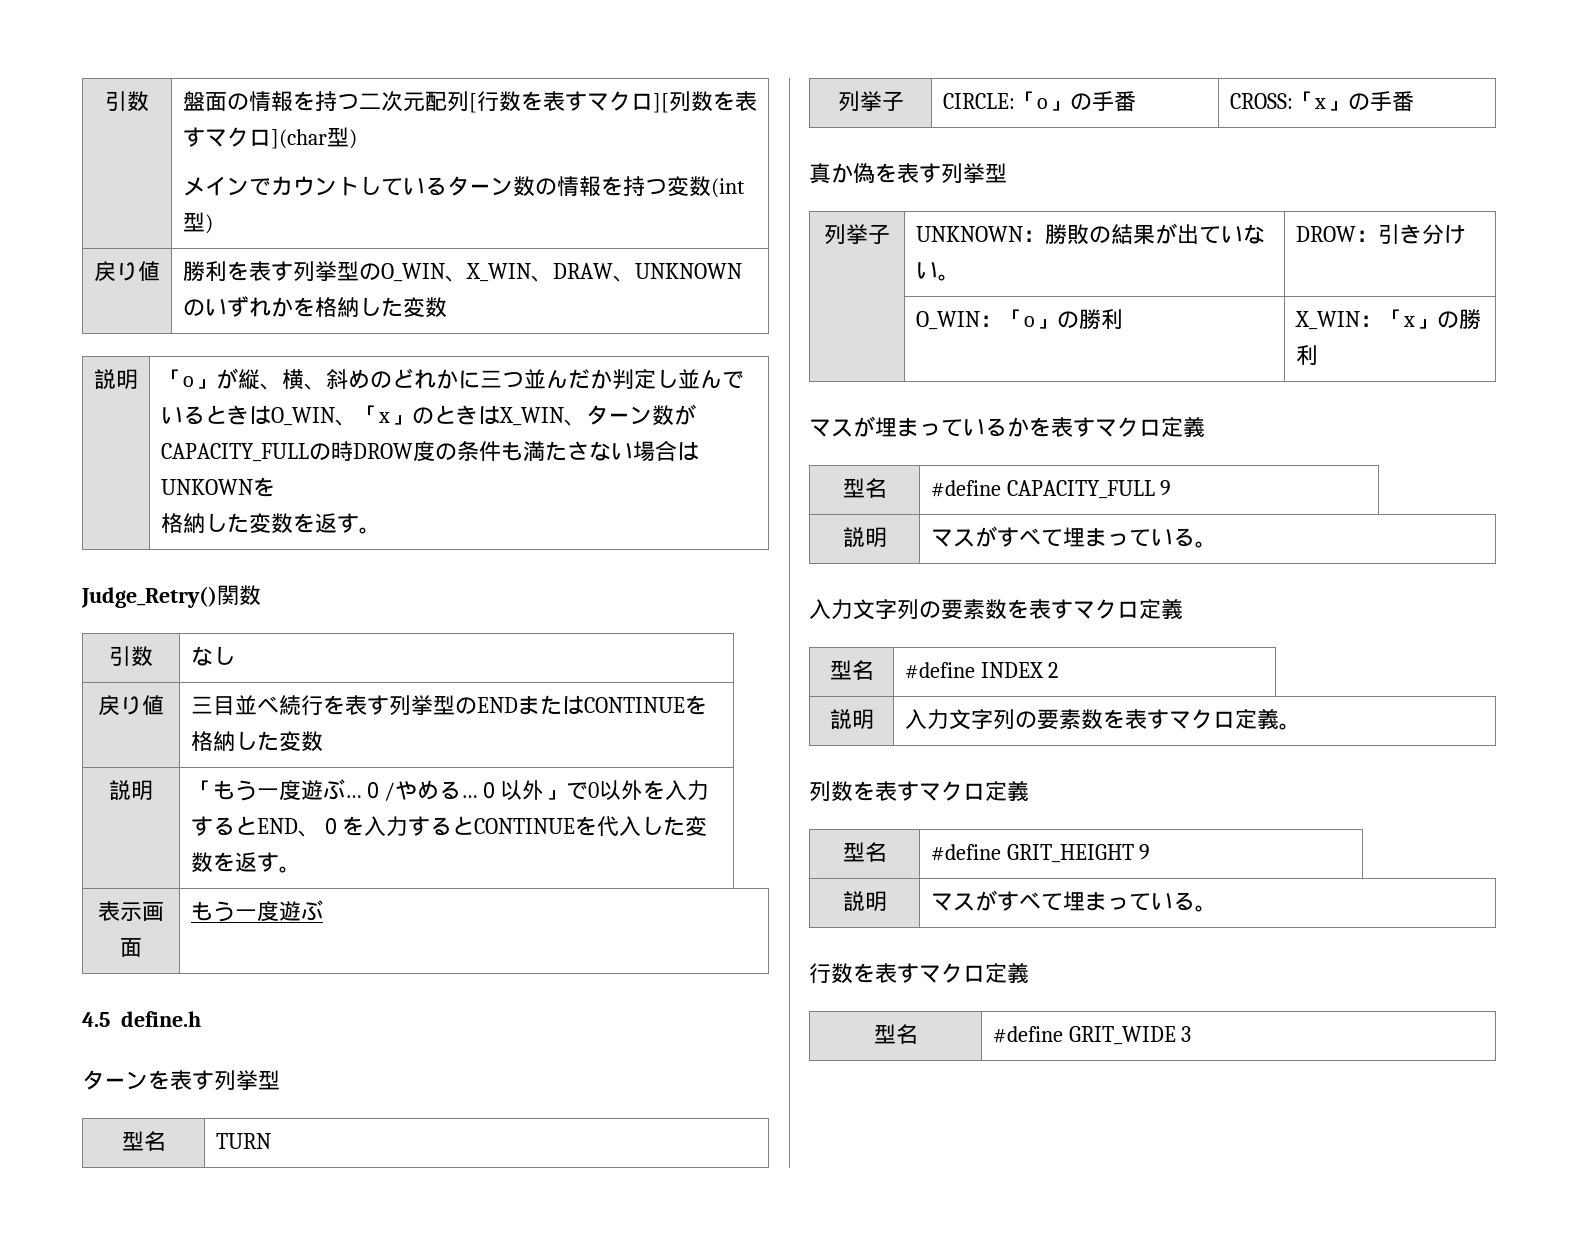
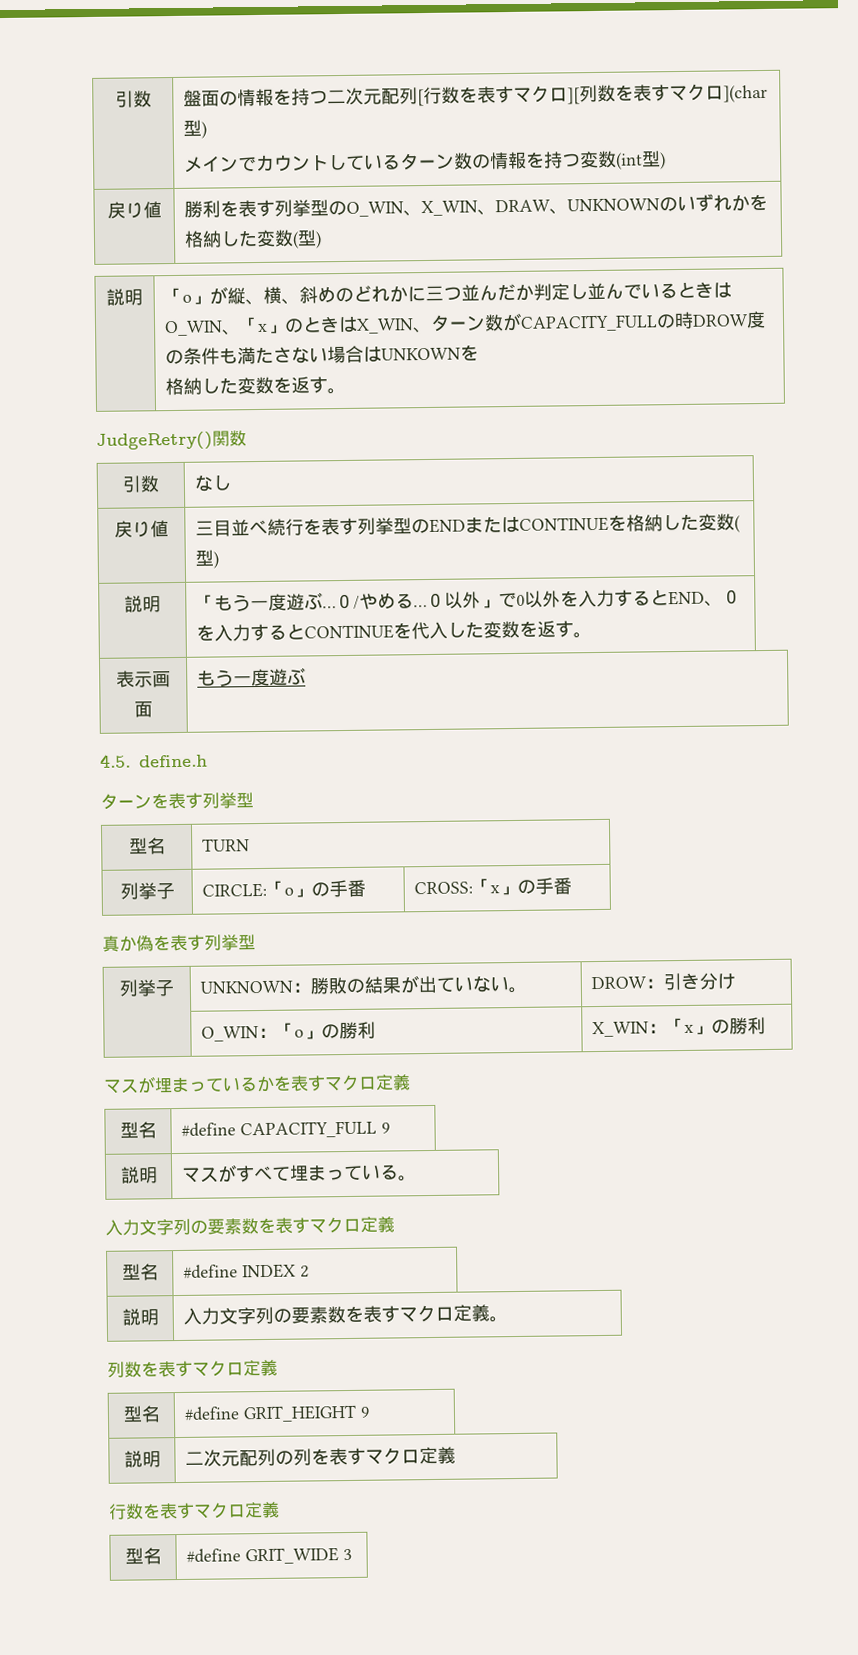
- 戻り値 | 勝利を表す列挙型のO_WIN、X_WIN、DRAW、UNKNOWNのいずれかを格納した変数
+ 戻り値 | 勝利を表す列挙型のO_WIN、X_WIN、DRAW、UNKNOWNのいずれかを格納した変数(型)
- Judge_Retry()関数
+ JudgeRetry()関数
- 戻り値 | 三目並べ続行を表す列挙型のENDまたはCONTINUEを格納した変数
+ 戻り値 | 三目並べ続行を表す列挙型のENDまたはCONTINUEを格納した変数(型)
- 4.5 define.h
+ 4.5. define.h
  型名 | #define GRIT_HEIGHT 9
- 説明 | マスがすべて埋まっている。
+ 説明 | 二次元配列の列を表すマクロ定義

